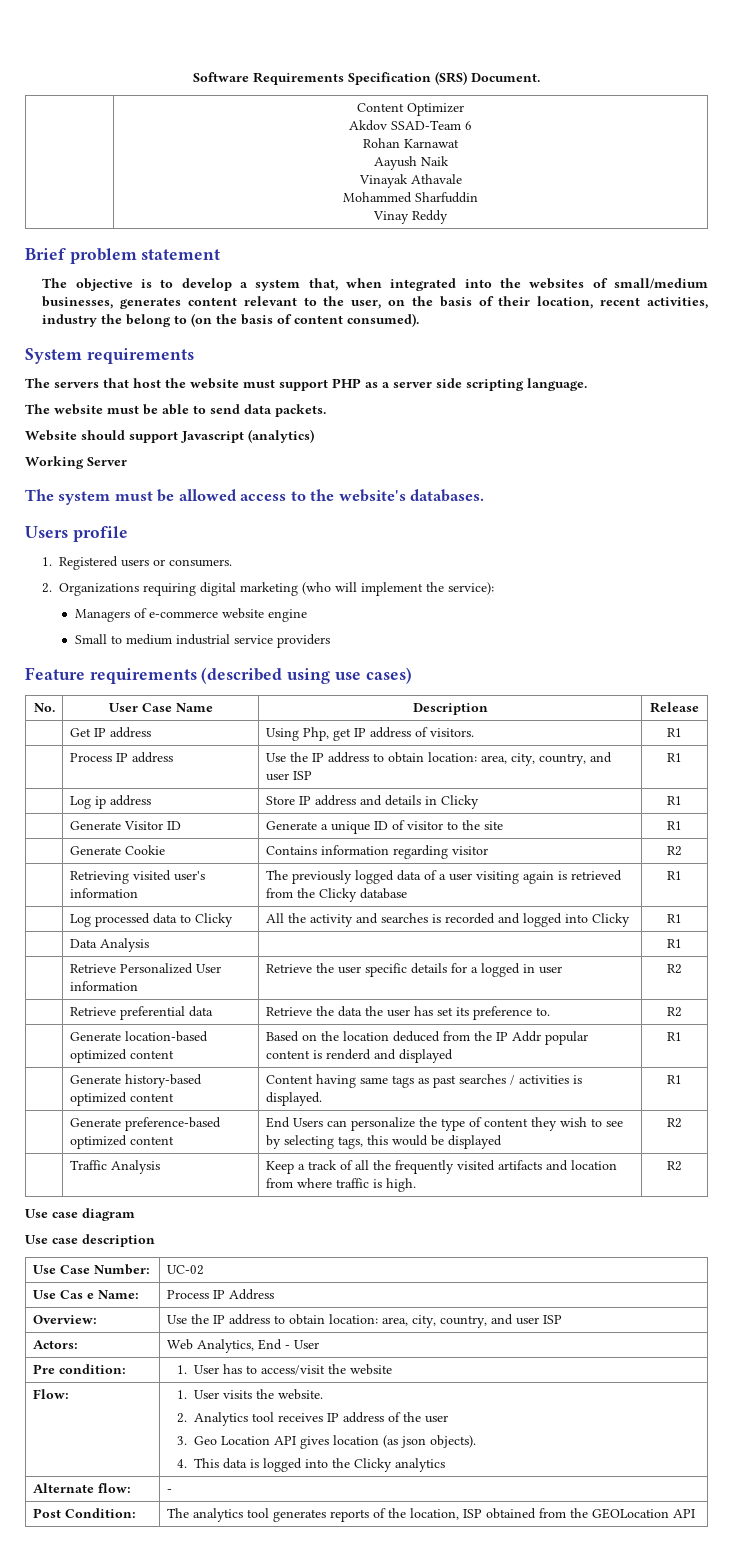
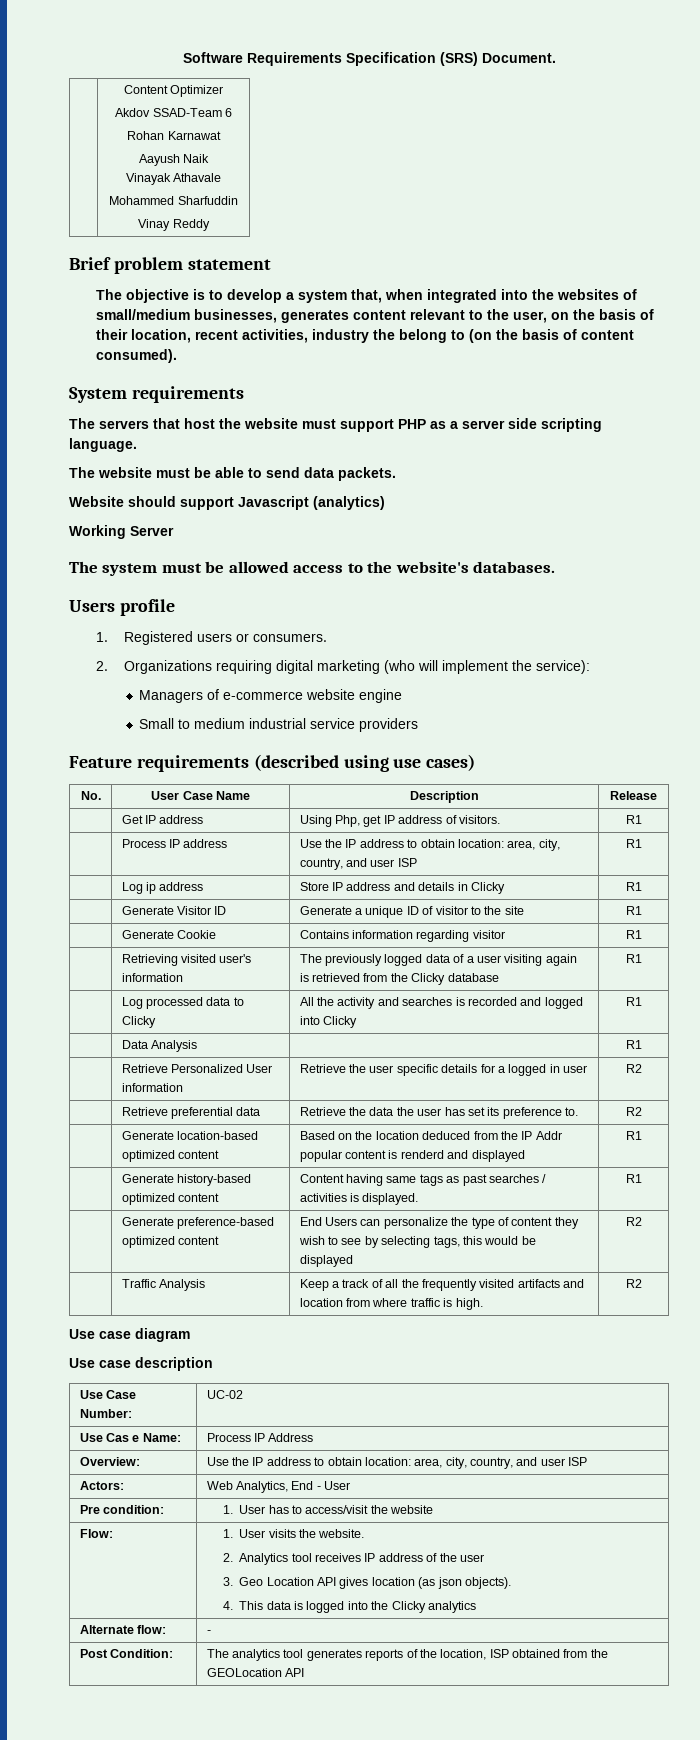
- | Generate Cookie | Contains information regarding visitor | R2
+ | Generate Cookie | Contains information regarding visitor | R1

